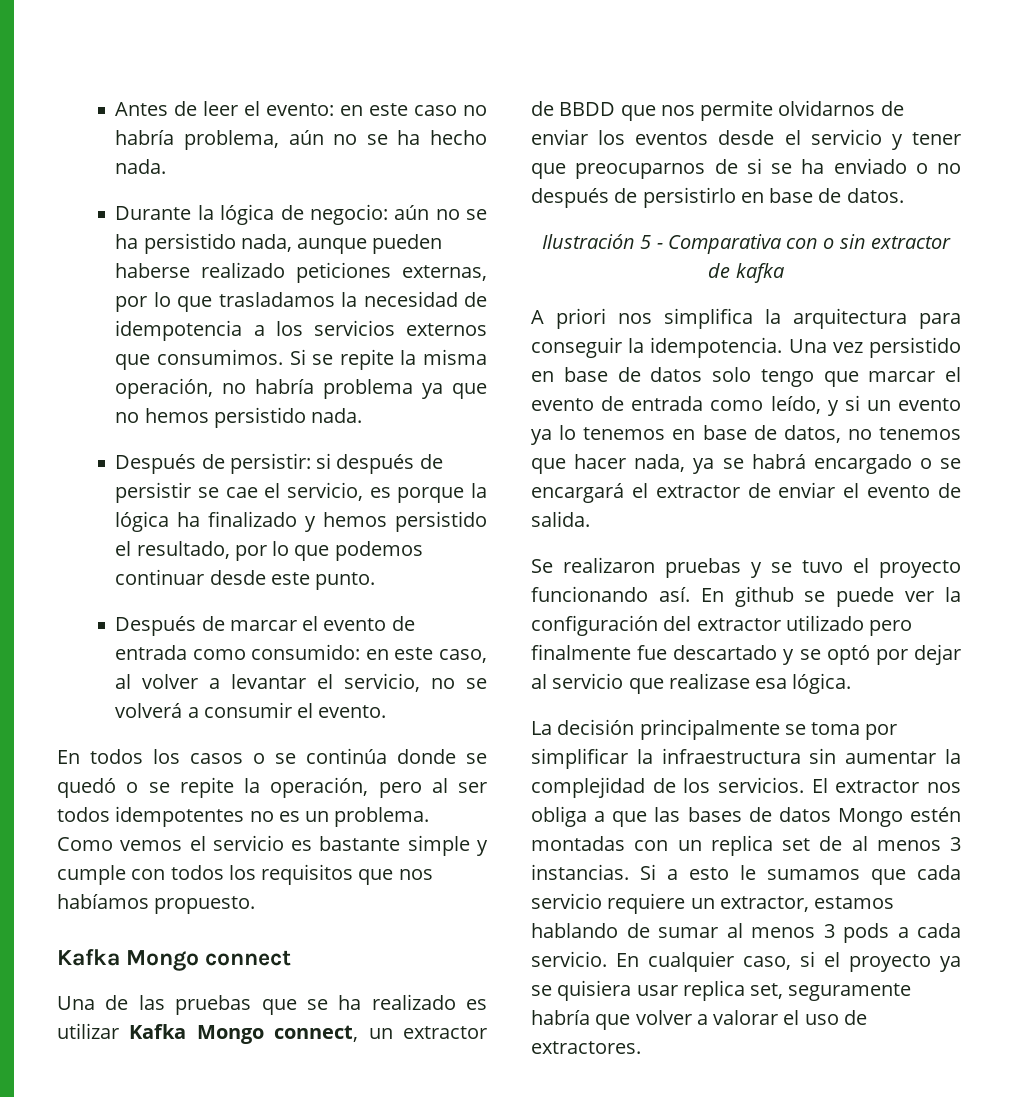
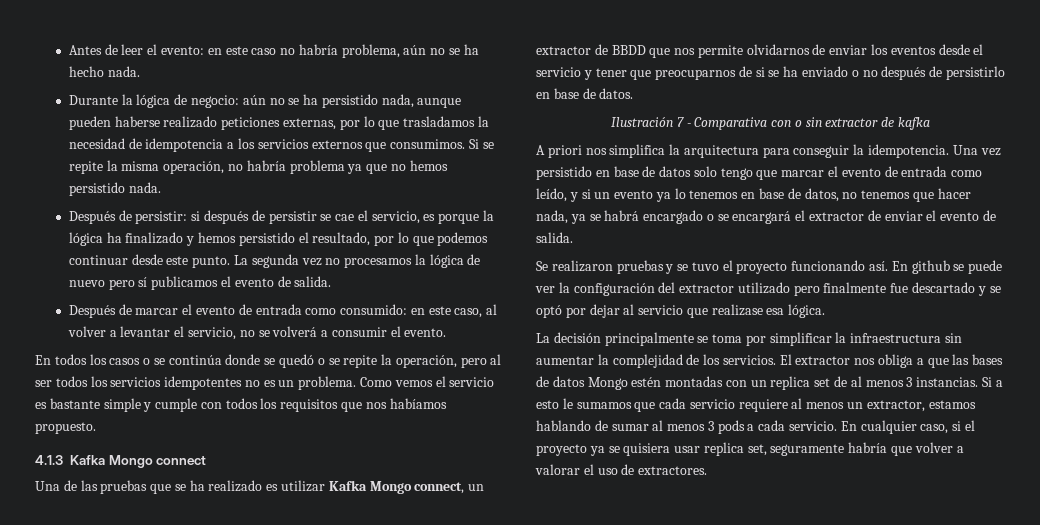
+ La segunda vez no procesamos la lógica de nuevo pero sí publicamos el evento de salida.
- En todos los casos o se continúa donde se quedó o se repite la operación, pero al ser todos idempotentes no es un problema.
+ En todos los casos o se continúa donde se quedó o se repite la operación, pero al ser todos los servicios idempotentes no es un problema.
- Kafka Mongo connect
+ 4.1.3 Kafka Mongo connect
- Ilustración 5 - Comparativa con o sin extractor de kafka
+ Ilustración 7 - Comparativa con o sin extractor de kafka
- Si a esto le sumamos que cada servicio requiere un extractor, estamos hablando de sumar al menos 3 pods a cada servicio.
+ Si a esto le sumamos que cada servicio requiere al menos un extractor, estamos hablando de sumar al menos 3 pods a cada servicio.

